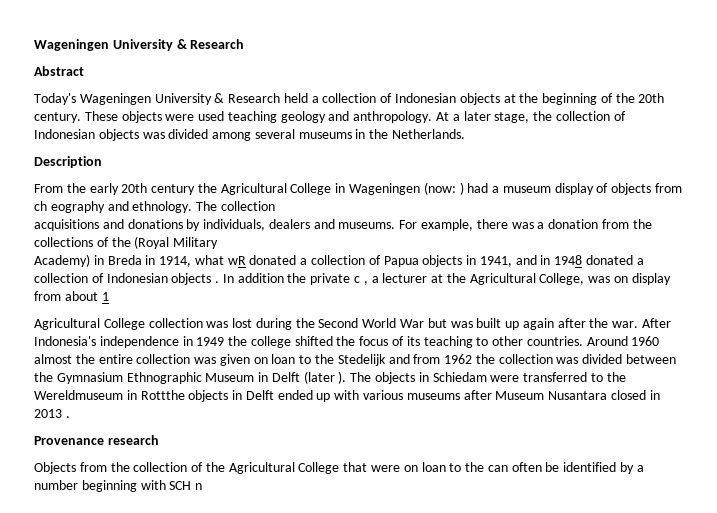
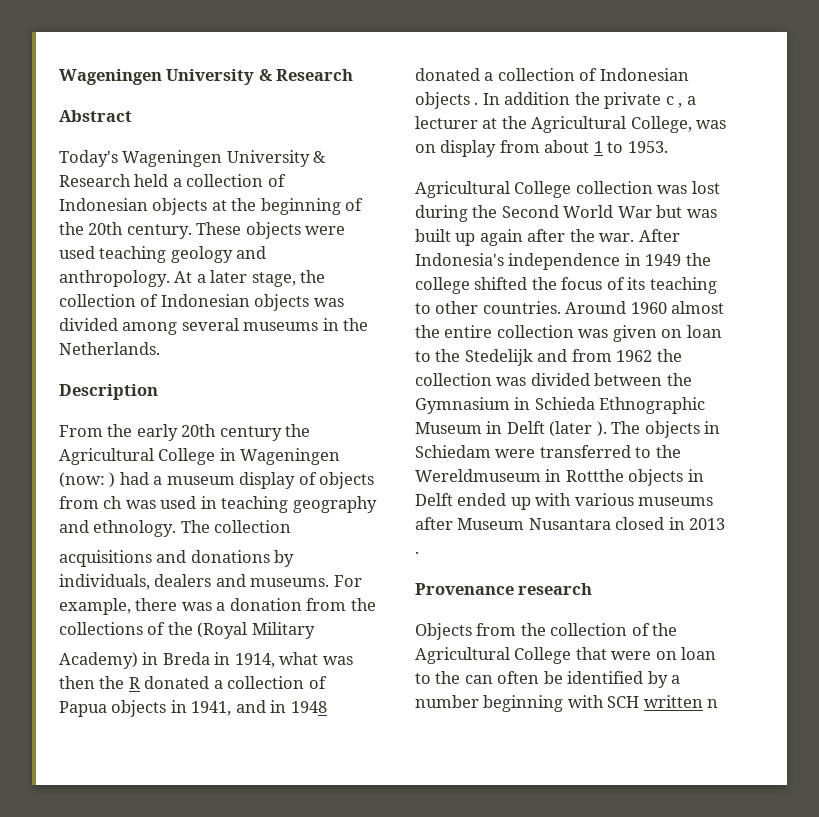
- From the early 20th century the Agricultural College in Wageningen (now: ) had a museum display of objects from ch eography and ethnology.
+ From the early 20th century the Agricultural College in Wageningen (now: ) had a museum display of objects from ch was used in teaching geography and ethnology.
- Academy) in Breda in 1914, what wR donated a collection of Papua objects in 1941, and in 1948 donated a collection of Indonesian objects .
+ Academy) in Breda in 1914, what was then the R donated a collection of Papua objects in 1941, and in 1948 donated a collection of Indonesian objects .
- In addition the private c , a lecturer at the Agricultural College, was on display from about 1
+ In addition the private c , a lecturer at the Agricultural College, was on display from about 1 to 1953.
- Around 1960 almost the entire collection was given on loan to the Stedelijk and from 1962 the collection was divided between the Gymnasium Ethnographic Museum in Delft (later ).
+ Around 1960 almost the entire collection was given on loan to the Stedelijk and from 1962 the collection was divided between the Gymnasium in Schieda Ethnographic Museum in Delft (later ).
- Objects from the collection of the Agricultural College that were on loan to the can often be identified by a number beginning with SCH n
+ Objects from the collection of the Agricultural College that were on loan to the can often be identified by a number beginning with SCH written n

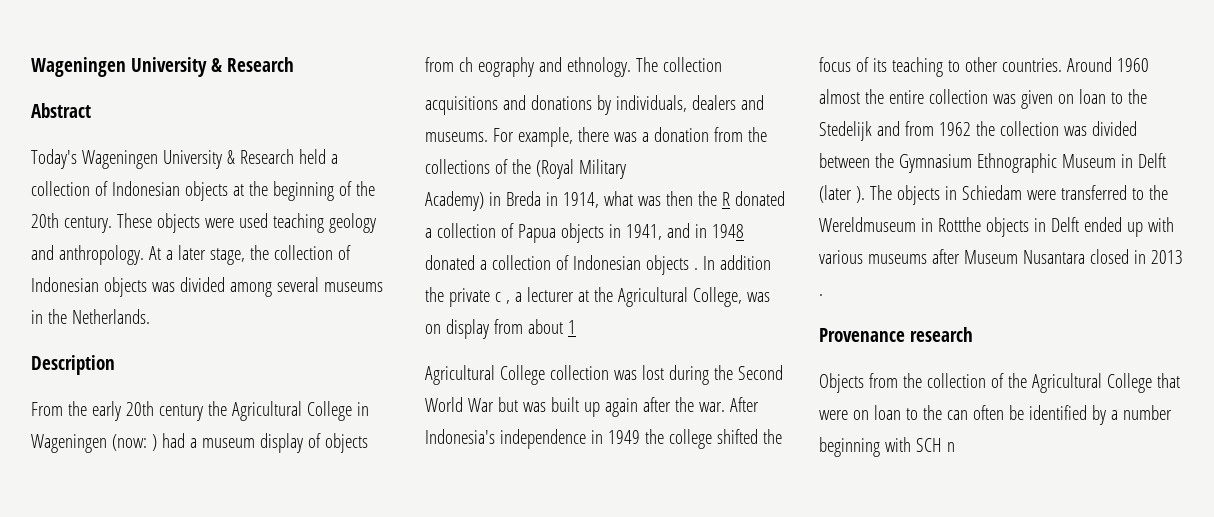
- From the early 20th century the Agricultural College in Wageningen (now: ) had a museum display of objects from ch was used in teaching geography and ethnology.
+ From the early 20th century the Agricultural College in Wageningen (now: ) had a museum display of objects from ch eography and ethnology.
- In addition the private c , a lecturer at the Agricultural College, was on display from about 1 to 1953.
+ In addition the private c , a lecturer at the Agricultural College, was on display from about 1
- Around 1960 almost the entire collection was given on loan to the Stedelijk and from 1962 the collection was divided between the Gymnasium in Schieda Ethnographic Museum in Delft (later ).
+ Around 1960 almost the entire collection was given on loan to the Stedelijk and from 1962 the collection was divided between the Gymnasium Ethnographic Museum in Delft (later ).
- Objects from the collection of the Agricultural College that were on loan to the can often be identified by a number beginning with SCH written n
+ Objects from the collection of the Agricultural College that were on loan to the can often be identified by a number beginning with SCH n

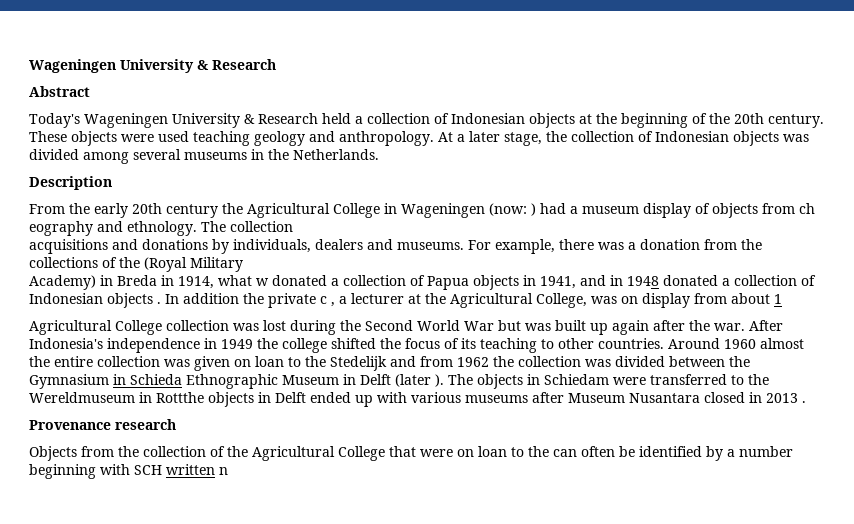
- Academy) in Breda in 1914, what was then the R donated a collection of Papua objects in 1941, and in 1948 donated a collection of Indonesian objects .
+ Academy) in Breda in 1914, what w donated a collection of Papua objects in 1941, and in 1948 donated a collection of Indonesian objects .
- Around 1960 almost the entire collection was given on loan to the Stedelijk and from 1962 the collection was divided between the Gymnasium Ethnographic Museum in Delft (later ).
+ Around 1960 almost the entire collection was given on loan to the Stedelijk and from 1962 the collection was divided between the Gymnasium in Schieda Ethnographic Museum in Delft (later ).
- Objects from the collection of the Agricultural College that were on loan to the can often be identified by a number beginning with SCH n
+ Objects from the collection of the Agricultural College that were on loan to the can often be identified by a number beginning with SCH written n

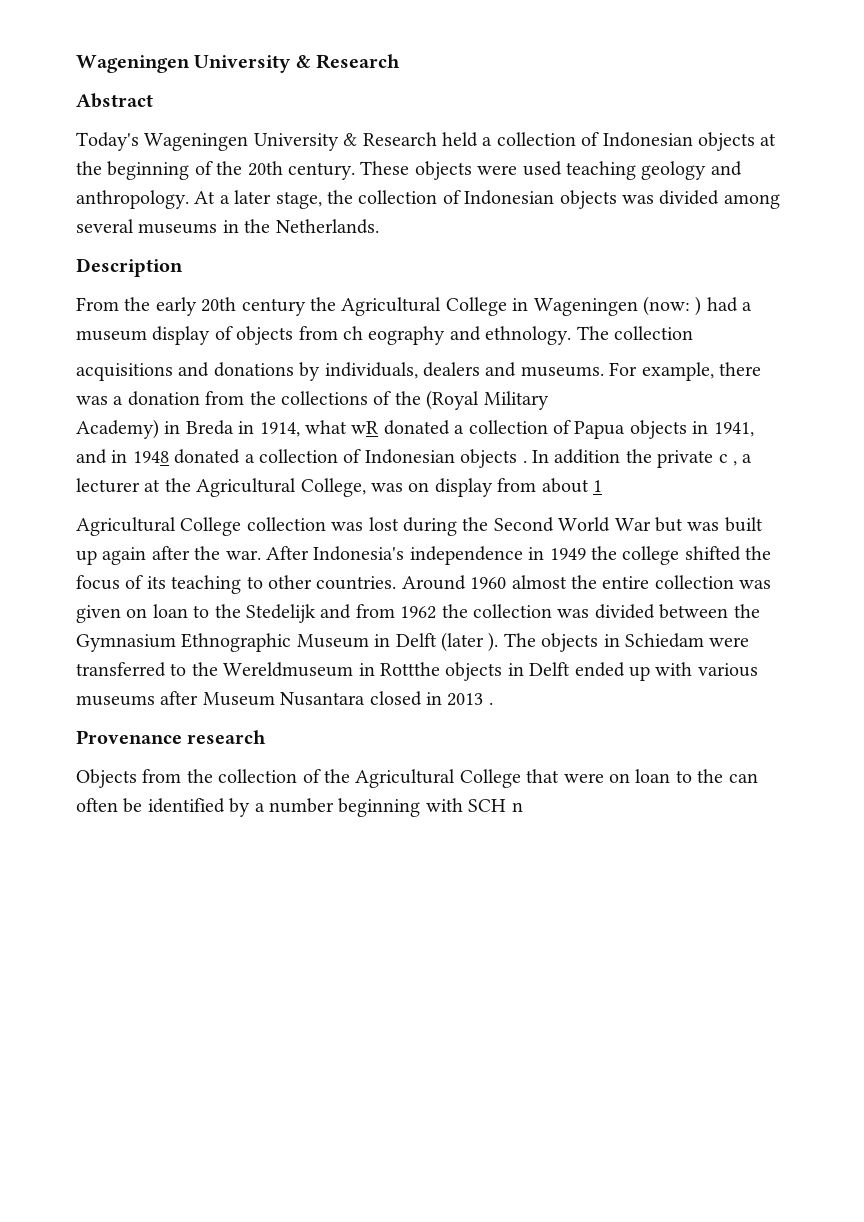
- Academy) in Breda in 1914, what w donated a collection of Papua objects in 1941, and in 1948 donated a collection of Indonesian objects .
+ Academy) in Breda in 1914, what wR donated a collection of Papua objects in 1941, and in 1948 donated a collection of Indonesian objects .
- Around 1960 almost the entire collection was given on loan to the Stedelijk and from 1962 the collection was divided between the Gymnasium in Schieda Ethnographic Museum in Delft (later ).
+ Around 1960 almost the entire collection was given on loan to the Stedelijk and from 1962 the collection was divided between the Gymnasium Ethnographic Museum in Delft (later ).
- Objects from the collection of the Agricultural College that were on loan to the can often be identified by a number beginning with SCH written n
+ Objects from the collection of the Agricultural College that were on loan to the can often be identified by a number beginning with SCH n

